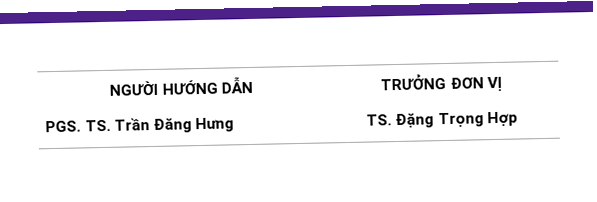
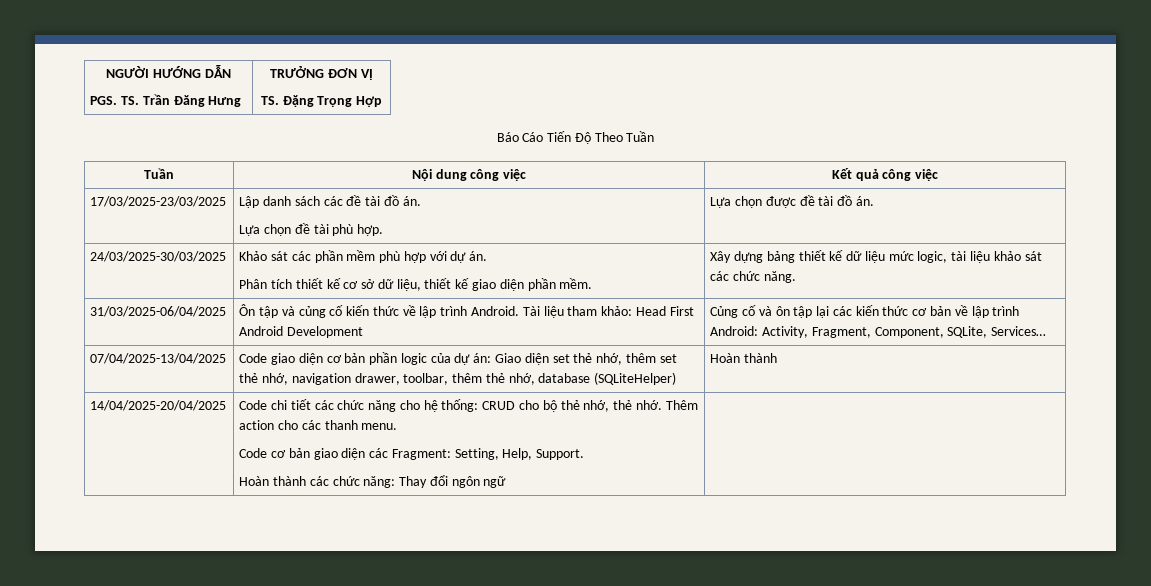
+ Báo Cáo Tiến Độ Theo Tuần
+ Tuần | Nội dung công việc | Kết quả công việc
+ 17/03/2025-23/03/2025 | Lập danh sách các đề tài đồ án.
+ Lựa chọn đề tài phù hợp. | Lựa chọn được đề tài đồ án.
+ 24/03/2025-30/03/2025 | Khảo sát các phần mềm phù hợp với dự án.
+ Phân tích thiết kế cơ sở dữ liệu, thiết kế giao diện phần mềm. | Xây dựng bảng thiết kế dữ liệu mức logic, tài liệu khảo sát các chức năng.
+ 31/03/2025-06/04/2025 | Ôn tập và củng cố kiến thức về lập trình Android. Tài liệu tham khảo: Head First Android Development | Củng cố và ôn tập lại các kiến thức cơ bản về lập trình Android: Activity, Fragment, Component, SQLite, Services…
+ 07/04/2025-13/04/2025 | Code giao diện cơ bản phần logic của dự án: Giao diện set thẻ nhớ, thêm set thẻ nhớ, navigation drawer, toolbar, thêm thẻ nhớ, database (SQLiteHelper) | Hoàn thành
+ 14/04/2025-20/04/2025 | Code chi tiết các chức năng cho hệ thống: CRUD cho bộ thẻ nhớ, thẻ nhớ. Thêm action cho các thanh menu.
+ Code cơ bản giao diện các Fragment: Setting, Help, Support.
+ Hoàn thành các chức năng: Thay đổi ngôn ngữ

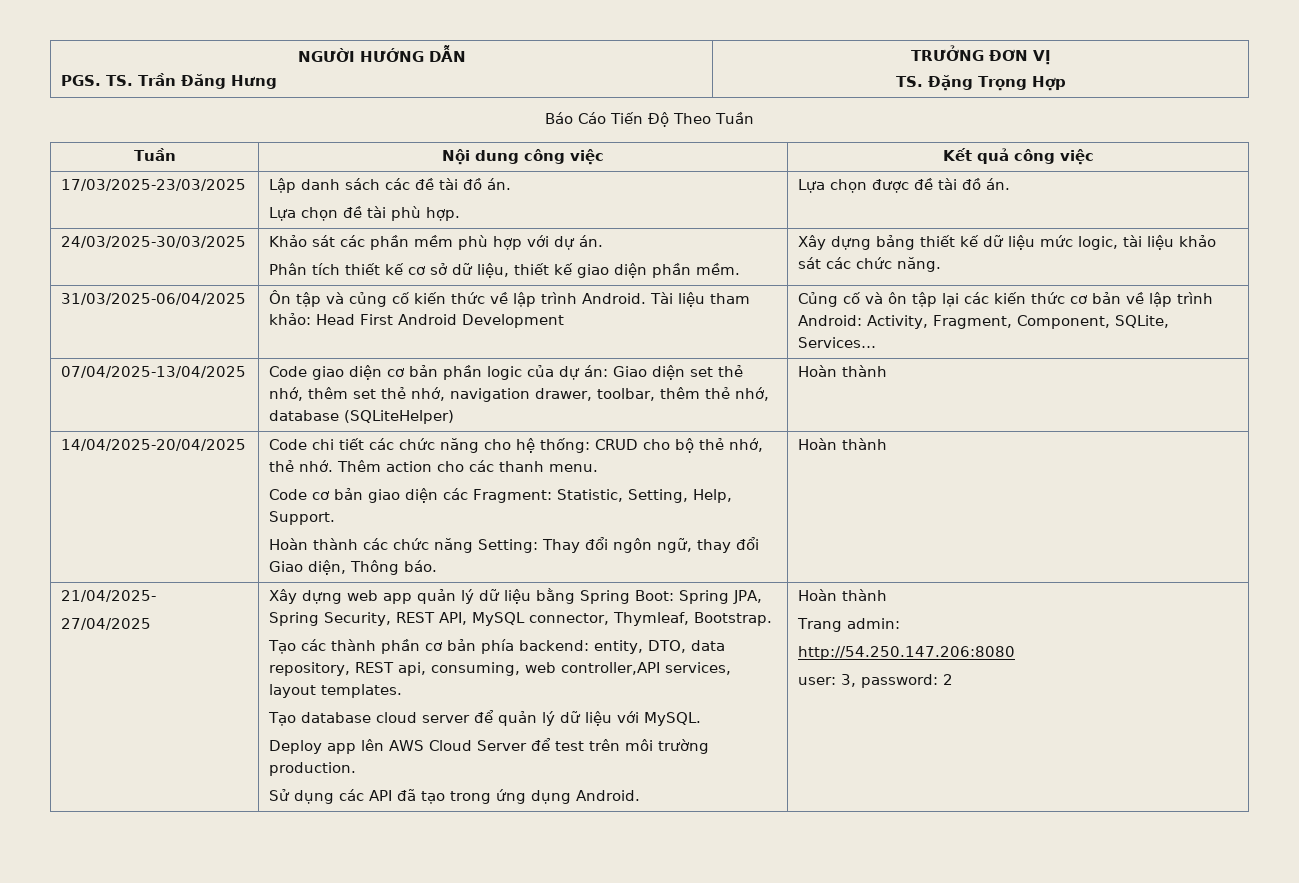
- Code cơ bản giao diện các Fragment: Setting, Help, Support.
+ Code cơ bản giao diện các Fragment: Statistic, Setting, Help, Support.
- Hoàn thành các chức năng: Thay đổi ngôn ngữ
+ Hoàn thành các chức năng Setting: Thay đổi ngôn ngữ, thay đổi Giao diện, Thông báo. | Hoàn thành
+ 21/04/2025-
+ 27/04/2025 | Xây dựng web app quản lý dữ liệu bằng Spring Boot: Spring JPA, Spring Security, REST API, MySQL connector, Thymleaf, Bootstrap.
+ Tạo các thành phần cơ bản phía backend: entity, DTO, data repository, REST api, consuming, web controller,API services, layout templates.
+ Tạo database cloud server để quản lý dữ liệu với MySQL.
+ Deploy app lên AWS Cloud Server để test trên môi trường production.
+ Sử dụng các API đã tạo trong ứng dụng Android. | Hoàn thành
+ Trang admin:
+ http://54.250.147.206:8080
+ user: 3, password: 2

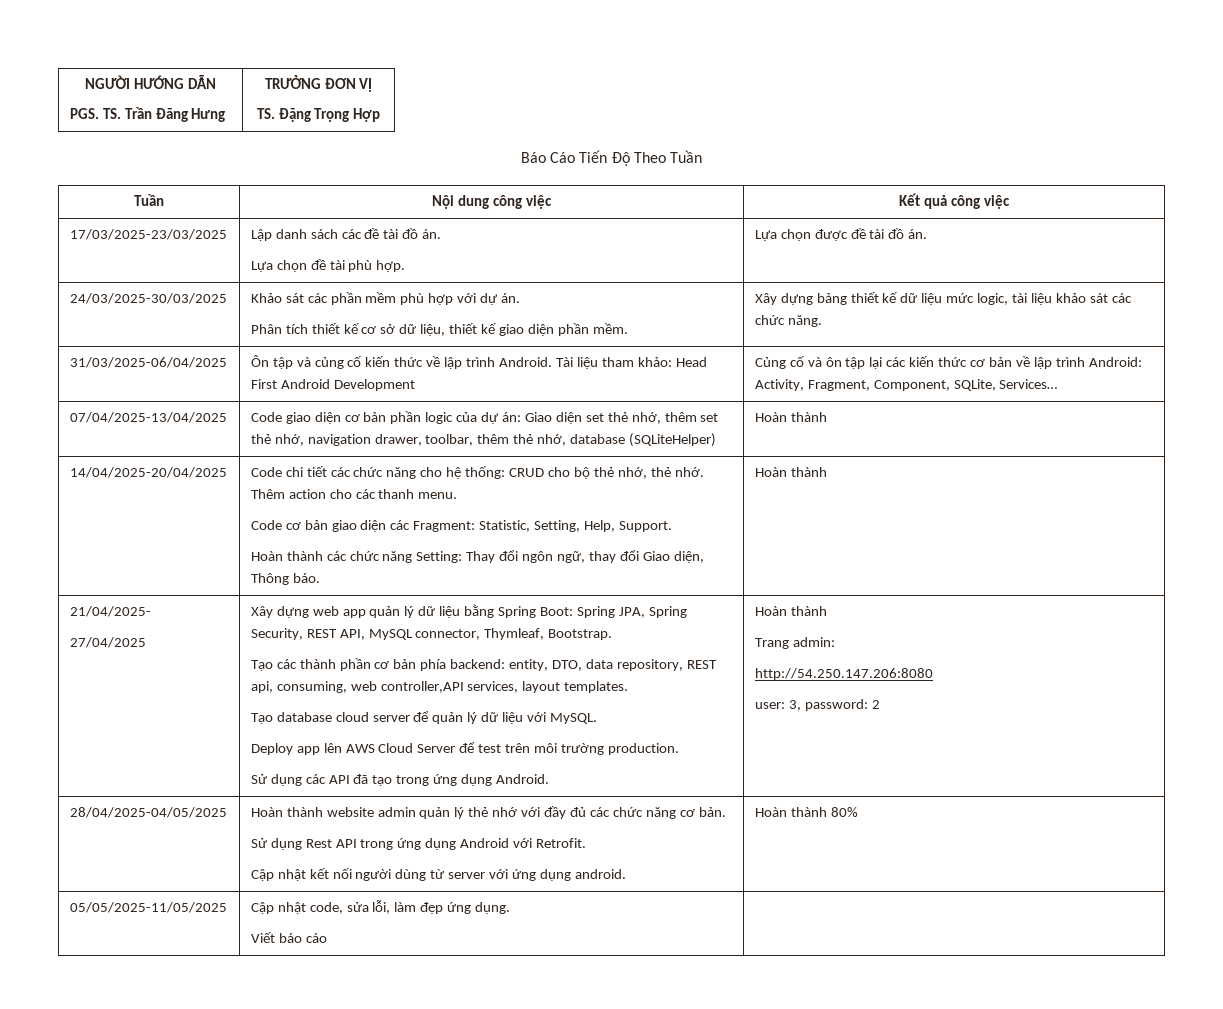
+ 28/04/2025-04/05/2025 | Hoàn thành website admin quản lý thẻ nhớ với đầy đủ các chức năng cơ bản.
+ Sử dụng Rest API trong ứng dụng Android với Retrofit.
+ Cập nhật kết nối người dùng từ server với ứng dụng android. | Hoàn thành 80%
+ 05/05/2025-11/05/2025 | Cập nhật code, sửa lỗi, làm đẹp ứng dụng.
+ Viết báo cáo |

